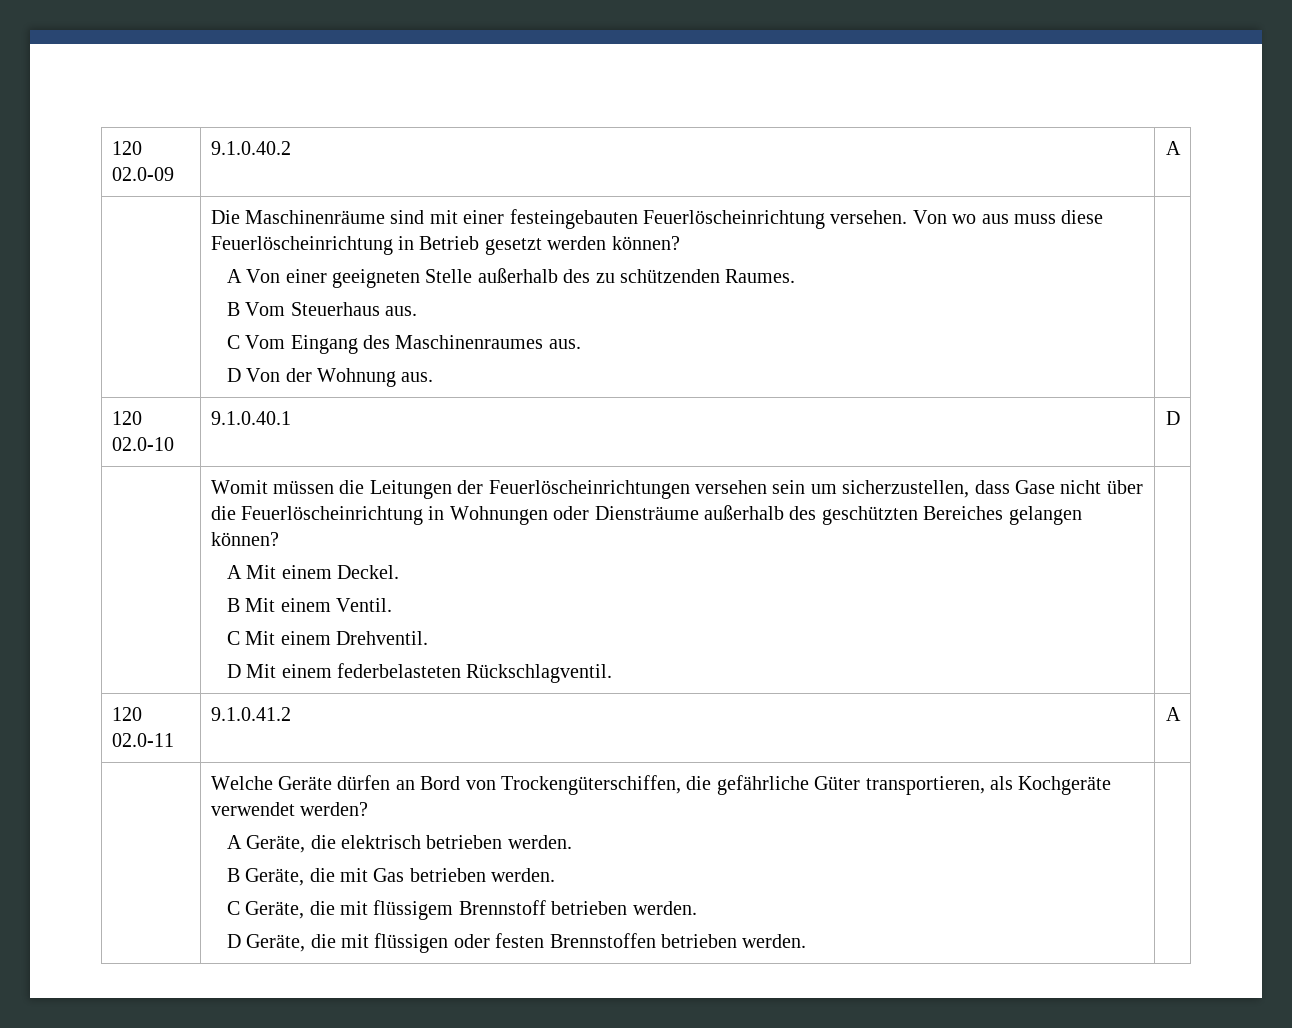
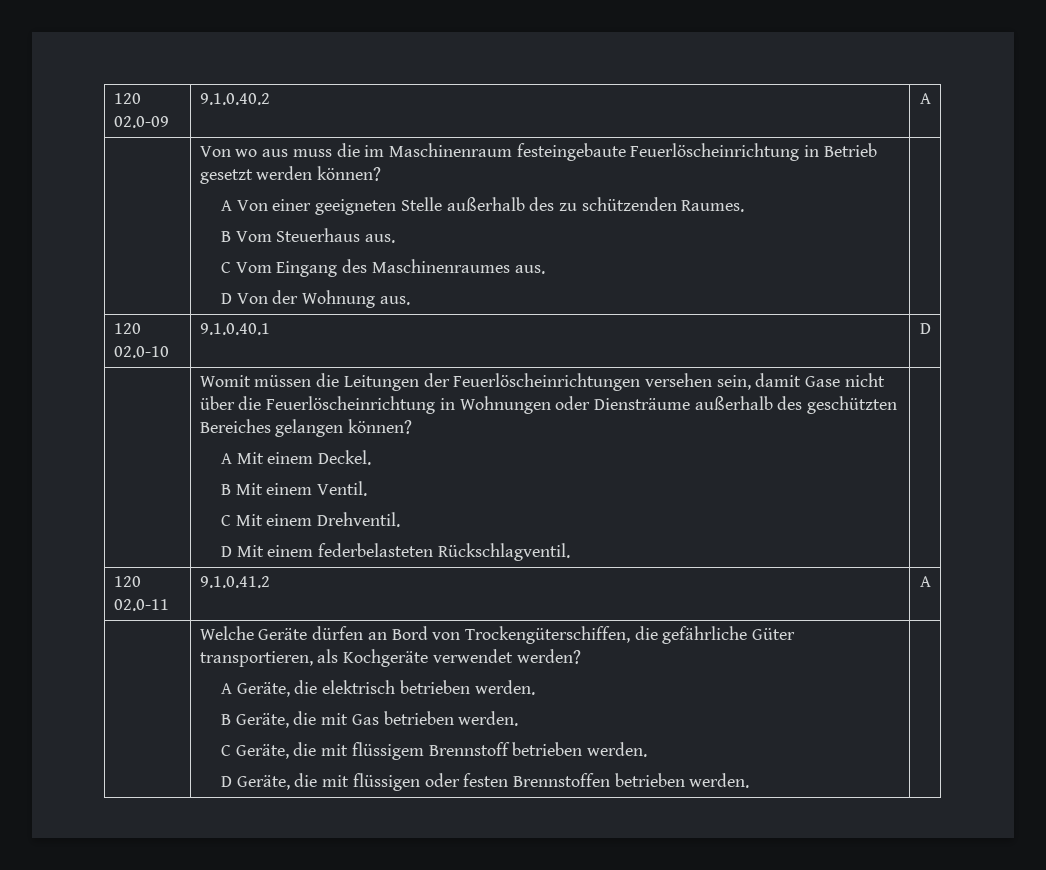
- Die Maschinenräume sind mit einer festeingebauten Feuerlöscheinrichtung versehen. Von wo aus muss diese Feuerlöscheinrichtung in Betrieb gesetzt werden können?
+ Von wo aus muss die im Maschinenraum festeingebaute Feuerlöscheinrichtung in Betrieb gesetzt werden können?
- Womit müssen die Leitungen der Feuerlöscheinrichtungen versehen sein um sicherzustellen, dass Gase nicht über die Feuerlöscheinrichtung in Wohnungen oder Diensträume außerhalb des geschützten Bereiches gelangen können?
+ Womit müssen die Leitungen der Feuerlöscheinrichtungen versehen sein, damit Gase nicht über die Feuerlöscheinrichtung in Wohnungen oder Diensträume außerhalb des geschützten Bereiches gelangen können?

